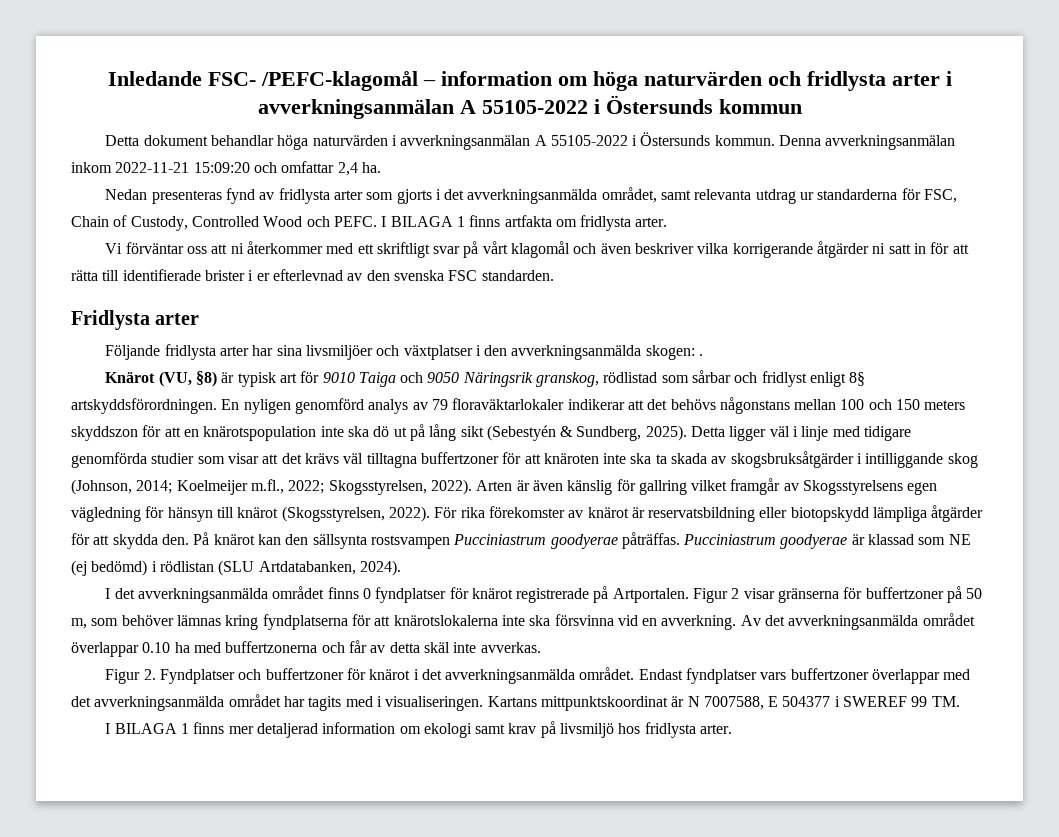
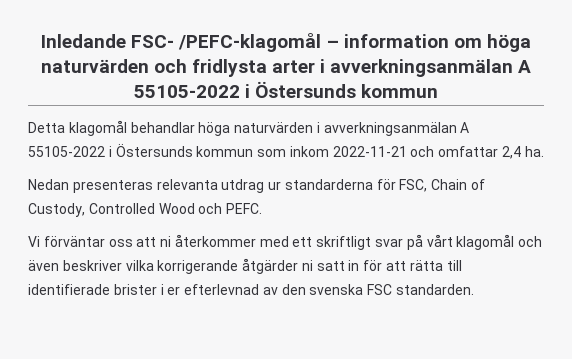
- Detta dokument behandlar höga naturvärden i avverkningsanmälan A 55105-2022 i Östersunds kommun. Denna avverkningsanmälan inkom 2022-11-21 15:09:20 och omfattar 2,4 ha.
+ Detta klagomål behandlar höga naturvärden i avverkningsanmälan A 55105-2022 i Östersunds kommun som inkom 2022-11-21 och omfattar 2,4 ha.
- Nedan presenteras fynd av fridlysta arter som gjorts i det avverkningsanmälda området, samt relevanta utdrag ur standarderna för FSC, Chain of Custody, Controlled Wood och PEFC. I BILAGA 1 finns artfakta om fridlysta arter.
+ Nedan presenteras relevanta utdrag ur standarderna för FSC, Chain of Custody, Controlled Wood och PEFC.
- Fridlysta arter
- Följande fridlysta arter har sina livsmiljöer och växtplatser i den avverkningsanmälda skogen: .
- Knärot (VU, §8) är typisk art för 9010 Taiga och 9050 Näringsrik granskog, rödlistad som sårbar och fridlyst enligt 8§ artskyddsförordningen. En nyligen genomförd analys av 79 floraväktarlokaler indikerar att det behövs någonstans mellan 100 och 150 meters skyddszon för att en knärotspopulation inte ska dö ut på lång sikt (Sebestyén & Sundberg, 2025). Detta ligger väl i linje med tidigare genomförda studier som visar att det krävs väl tilltagna buffertzoner för att knäroten inte ska ta skada av skogsbruksåtgärder i intilliggande skog (Johnson, 2014; Koelmeijer m.fl., 2022; Skogsstyrelsen, 2022). Arten är även känslig för gallring vilket framgår av Skogsstyrelsens egen vägledning för hänsyn till knärot (Skogsstyrelsen, 2022). För rika förekomster av knärot är reservatsbildning eller biotopskydd lämpliga åtgärder för att skydda den. På knärot kan den sällsynta rostsvampen Pucciniastrum goodyerae påträffas. Pucciniastrum goodyerae är klassad som NE (ej bedömd) i rödlistan (SLU Artdatabanken, 2024).
- I det avverkningsanmälda området finns 0 fyndplatser för knärot registrerade på Artportalen. Figur 2 visar gränserna för buffertzoner på 50 m, som behöver lämnas kring fyndplatserna för att knärotslokalerna inte ska försvinna vid en avverkning. Av det avverkningsanmälda området överlappar 0.10 ha med buffertzonerna och får av detta skäl inte avverkas.
- Figur 2. Fyndplatser och buffertzoner för knärot i det avverkningsanmälda området. Endast fyndplatser vars buffertzoner överlappar med det avverkningsanmälda området har tagits med i visualiseringen. Kartans mittpunktskoordinat är N 7007588, E 504377 i SWEREF 99 TM.
- I BILAGA 1 finns mer detaljerad information om ekologi samt krav på livsmiljö hos fridlysta arter.

